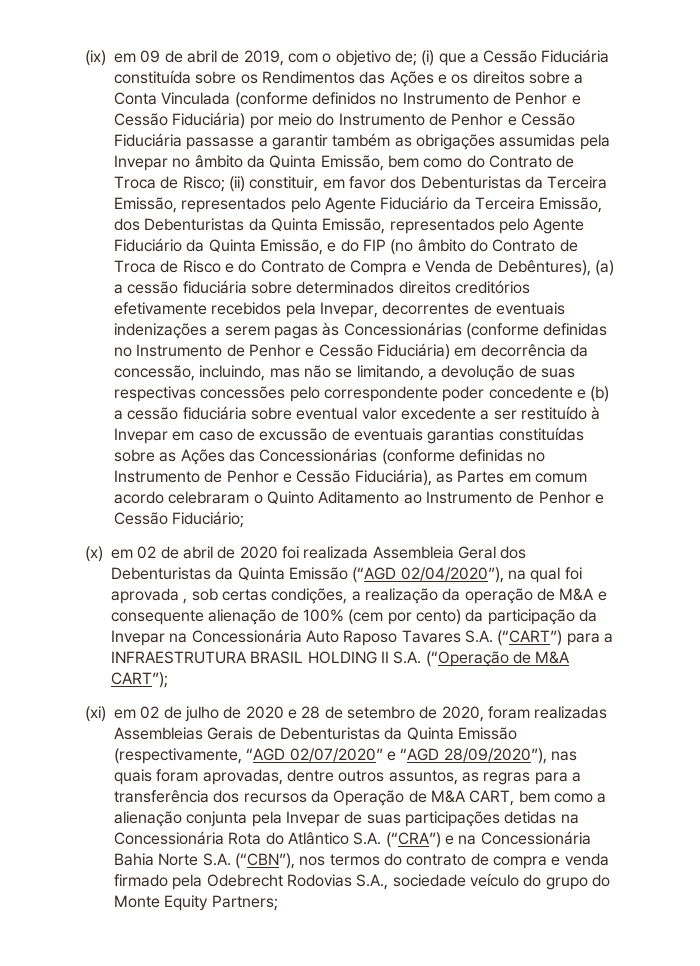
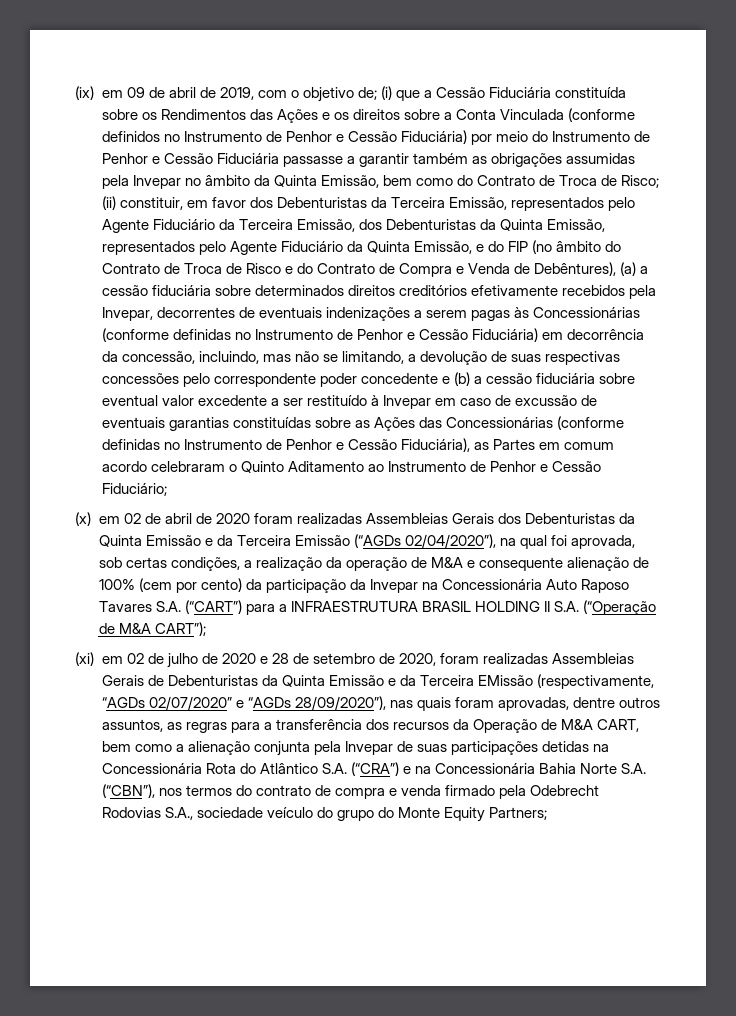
- (x) em 02 de abril de 2020 foi realizada Assembleia Geral dos Debenturistas da Quinta Emissão (“AGD 02/04/2020”), na qual foi aprovada , sob certas condições, a realização da operação de M&A e consequente alienação de 100% (cem por cento) da participação da Invepar na Concessionária Auto Raposo Tavares S.A. (“CART”) para a INFRAESTRUTURA BRASIL HOLDING II S.A. (“Operação de M&A CART”);
+ (x) em 02 de abril de 2020 foram realizadas Assembleias Gerais dos Debenturistas da Quinta Emissão e da Terceira Emissão (“AGDs 02/04/2020”), na qual foi aprovada, sob certas condições, a realização da operação de M&A e consequente alienação de 100% (cem por cento) da participação da Invepar na Concessionária Auto Raposo Tavares S.A. (“CART”) para a INFRAESTRUTURA BRASIL HOLDING II S.A. (“Operação de M&A CART”);
- (xi) em 02 de julho de 2020 e 28 de setembro de 2020, foram realizadas Assembleias Gerais de Debenturistas da Quinta Emissão (respectivamente, “AGD 02/07/2020” e “AGD 28/09/2020”), nas quais foram aprovadas, dentre outros assuntos, as regras para a transferência dos recursos da Operação de M&A CART, bem como a alienação conjunta pela Invepar de suas participações detidas na Concessionária Rota do Atlântico S.A. (“CRA”) e na Concessionária Bahia Norte S.A. (“CBN”), nos termos do contrato de compra e venda firmado pela Odebrecht Rodovias S.A., sociedade veículo do grupo do Monte Equity Partners;
+ (xi) em 02 de julho de 2020 e 28 de setembro de 2020, foram realizadas Assembleias Gerais de Debenturistas da Quinta Emissão e da Terceira EMissão (respectivamente, “AGDs 02/07/2020” e “AGDs 28/09/2020”), nas quais foram aprovadas, dentre outros assuntos, as regras para a transferência dos recursos da Operação de M&A CART, bem como a alienação conjunta pela Invepar de suas participações detidas na Concessionária Rota do Atlântico S.A. (“CRA”) e na Concessionária Bahia Norte S.A. (“CBN”), nos termos do contrato de compra e venda firmado pela Odebrecht Rodovias S.A., sociedade veículo do grupo do Monte Equity Partners;

